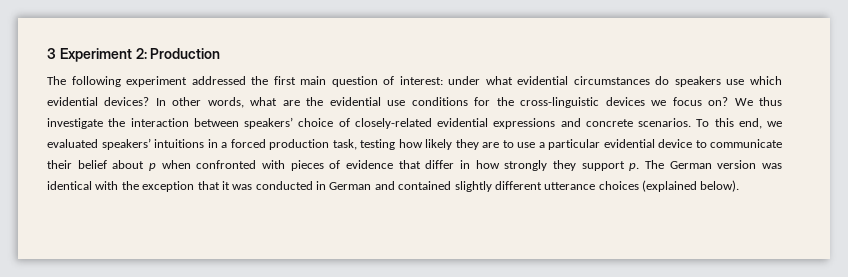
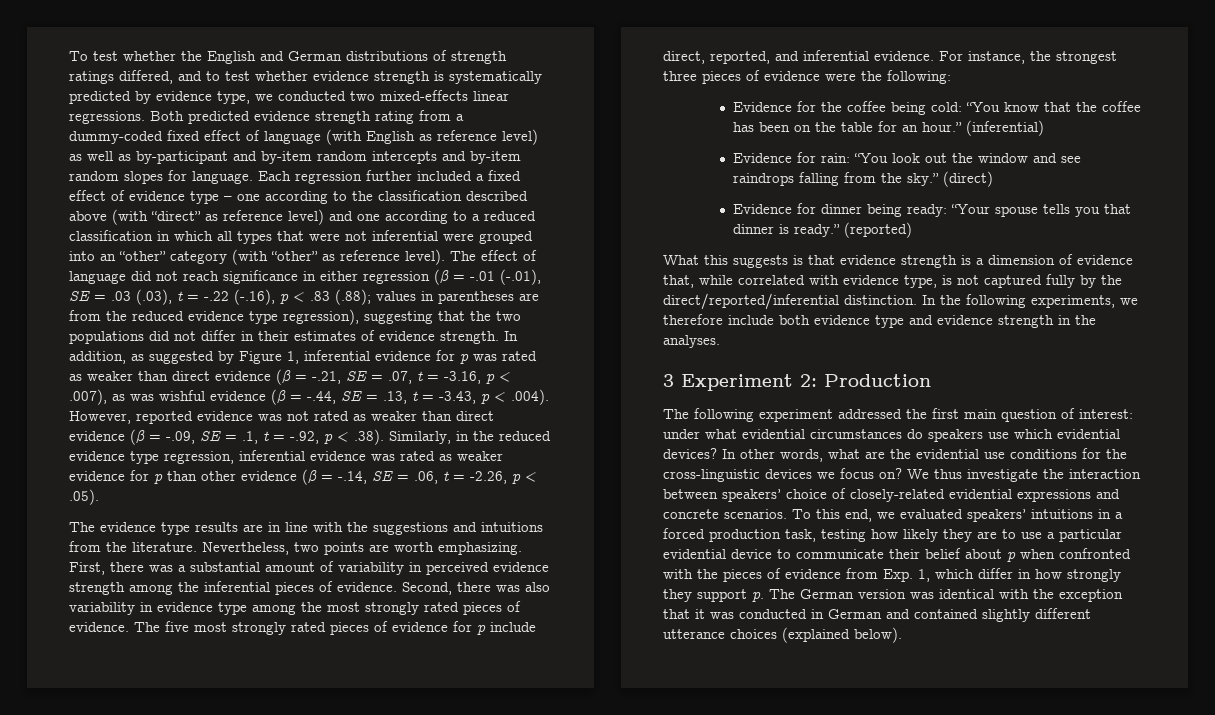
+ To test whether the English and German distributions of strength ratings differed, and to test whether evidence strength is systematically predicted by evidence type, we conducted two mixed-effects linear regressions. Both predicted evidence strength rating from a dummy-coded fixed effect of language (with English as reference level) as well as by-participant and by-item random intercepts and by-item random slopes for language. Each regression further included a fixed effect of evidence type – one according to the classification described above (with “direct” as reference level) and one according to a reduced classification in which all types that were not inferential were grouped into an “other” category (with “other” as reference level). The effect of language did not reach significance in either regression (β = -.01 (-.01), SE = .03 (.03), t = -.22 (-.16), p < .83 (.88); values in parentheses are from the reduced evidence type regression), suggesting that the two populations did not differ in their estimates of evidence strength. In addition, as suggested by Figure 1, inferential evidence for p was rated as weaker than direct evidence (β = -.21, SE = .07, t = -3.16, p < .007), as was wishful evidence (β = -.44, SE = .13, t = -3.43, p < .004). However, reported evidence was not rated as weaker than direct evidence (β = -.09, SE = .1, t = -.92, p < .38). Similarly, in the reduced evidence type regression, inferential evidence was rated as weaker evidence for p than other evidence (β = -.14, SE = .06, t = -2.26, p < .05).
+ The evidence type results are in line with the suggestions and intuitions from the literature. Nevertheless, two points are worth emphasizing. First, there was a substantial amount of variability in perceived evidence strength among the inferential pieces of evidence. Second, there was also variability in evidence type among the most strongly rated pieces of evidence. The five most strongly rated pieces of evidence for p include direct, reported, and inferential evidence. For instance, the strongest three pieces of evidence were the following:
+ Evidence for the coffee being cold: “You know that the coffee has been on the table for an hour.” (inferential)
+ Evidence for rain: “You look out the window and see raindrops falling from the sky.” (direct)
+ Evidence for dinner being ready: “Your spouse tells you that dinner is ready.” (reported)
+ What this suggests is that evidence strength is a dimension of evidence that, while correlated with evidence type, is not captured fully by the direct/reported/inferential distinction. In the following experiments, we therefore include both evidence type and evidence strength in the analyses.
- To this end, we evaluated speakers’ intuitions in a forced production task, testing how likely they are to use a particular evidential device to communicate their belief about p when confronted with pieces of evidence that differ in how strongly they support p. The German version was identical with the exception that it was conducted in German and contained slightly different utterance choices (explained below).
+ To this end, we evaluated speakers’ intuitions in a forced production task, testing how likely they are to use a particular evidential device to communicate their belief about p when confronted with the pieces of evidence from Exp. 1, which differ in how strongly they support p. The German version was identical with the exception that it was conducted in German and contained slightly different utterance choices (explained below).

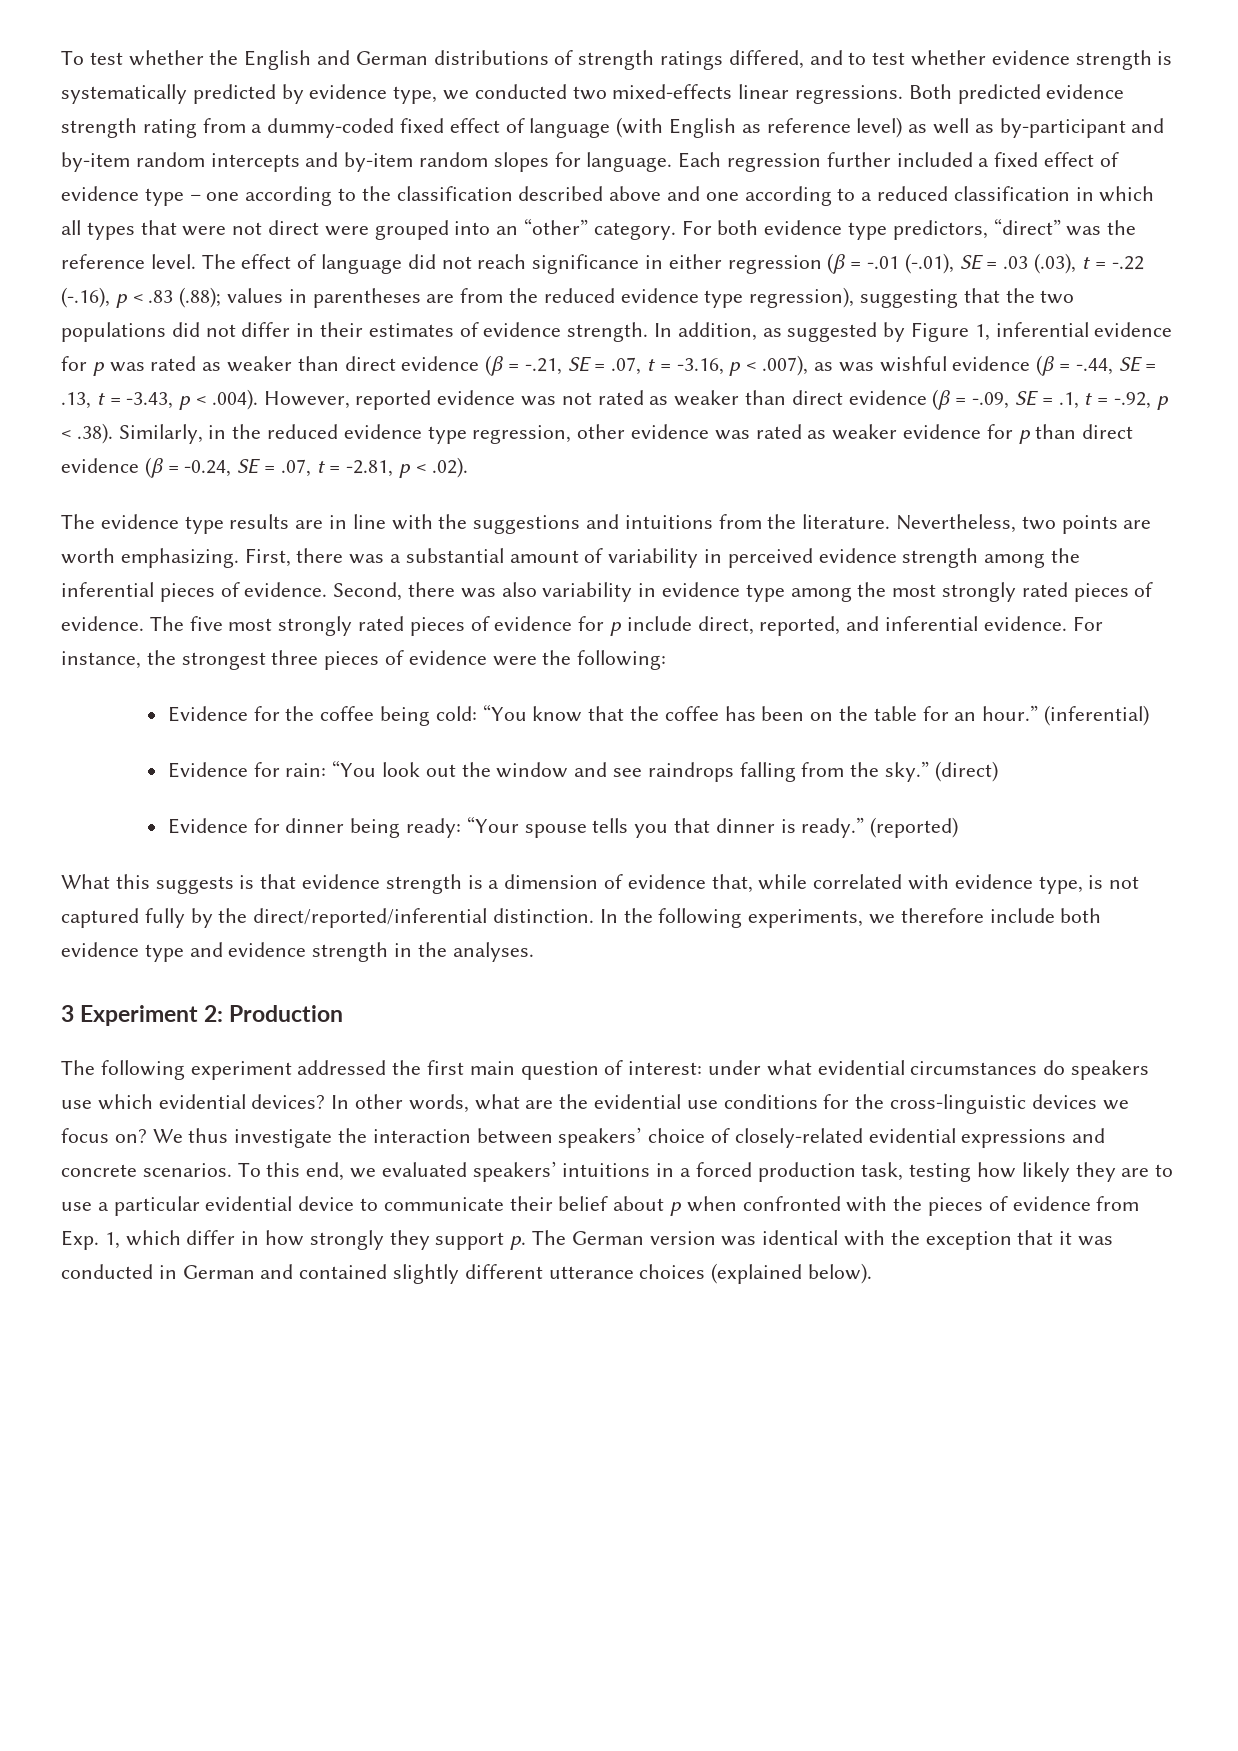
- Each regression further included a fixed effect of evidence type – one according to the classification described above (with “direct” as reference level) and one according to a reduced classification in which all types that were not inferential were grouped into an “other” category (with “other” as reference level).
+ Each regression further included a fixed effect of evidence type – one according to the classification described above and one according to a reduced classification in which all types that were not direct were grouped into an “other” category. For both evidence type predictors, “direct” was the reference level.
- In addition, as suggested by Figure 1, inferential evidence for p was rated as weaker than direct evidence (β = -.21, SE = .07, t = -3.16, p < .007), as was wishful evidence (β = -.44, SE = .13, t = -3.43, p < .004). However, reported evidence was not rated as weaker than direct evidence (β = -.09, SE = .1, t = -.92, p < .38). Similarly, in the reduced evidence type regression, inferential evidence was rated as weaker evidence for p than other evidence (β = -.14, SE = .06, t = -2.26, p < .05).
+ In addition, as suggested by Figure 1, inferential evidence for p was rated as weaker than direct evidence (β = -.21, SE = .07, t = -3.16, p < .007), as was wishful evidence (β = -.44, SE = .13, t = -3.43, p < .004). However, reported evidence was not rated as weaker than direct evidence (β = -.09, SE = .1, t = -.92, p < .38). Similarly, in the reduced evidence type regression, other evidence was rated as weaker evidence for p than direct evidence (β = -0.24, SE = .07, t = -2.81, p < .02).

